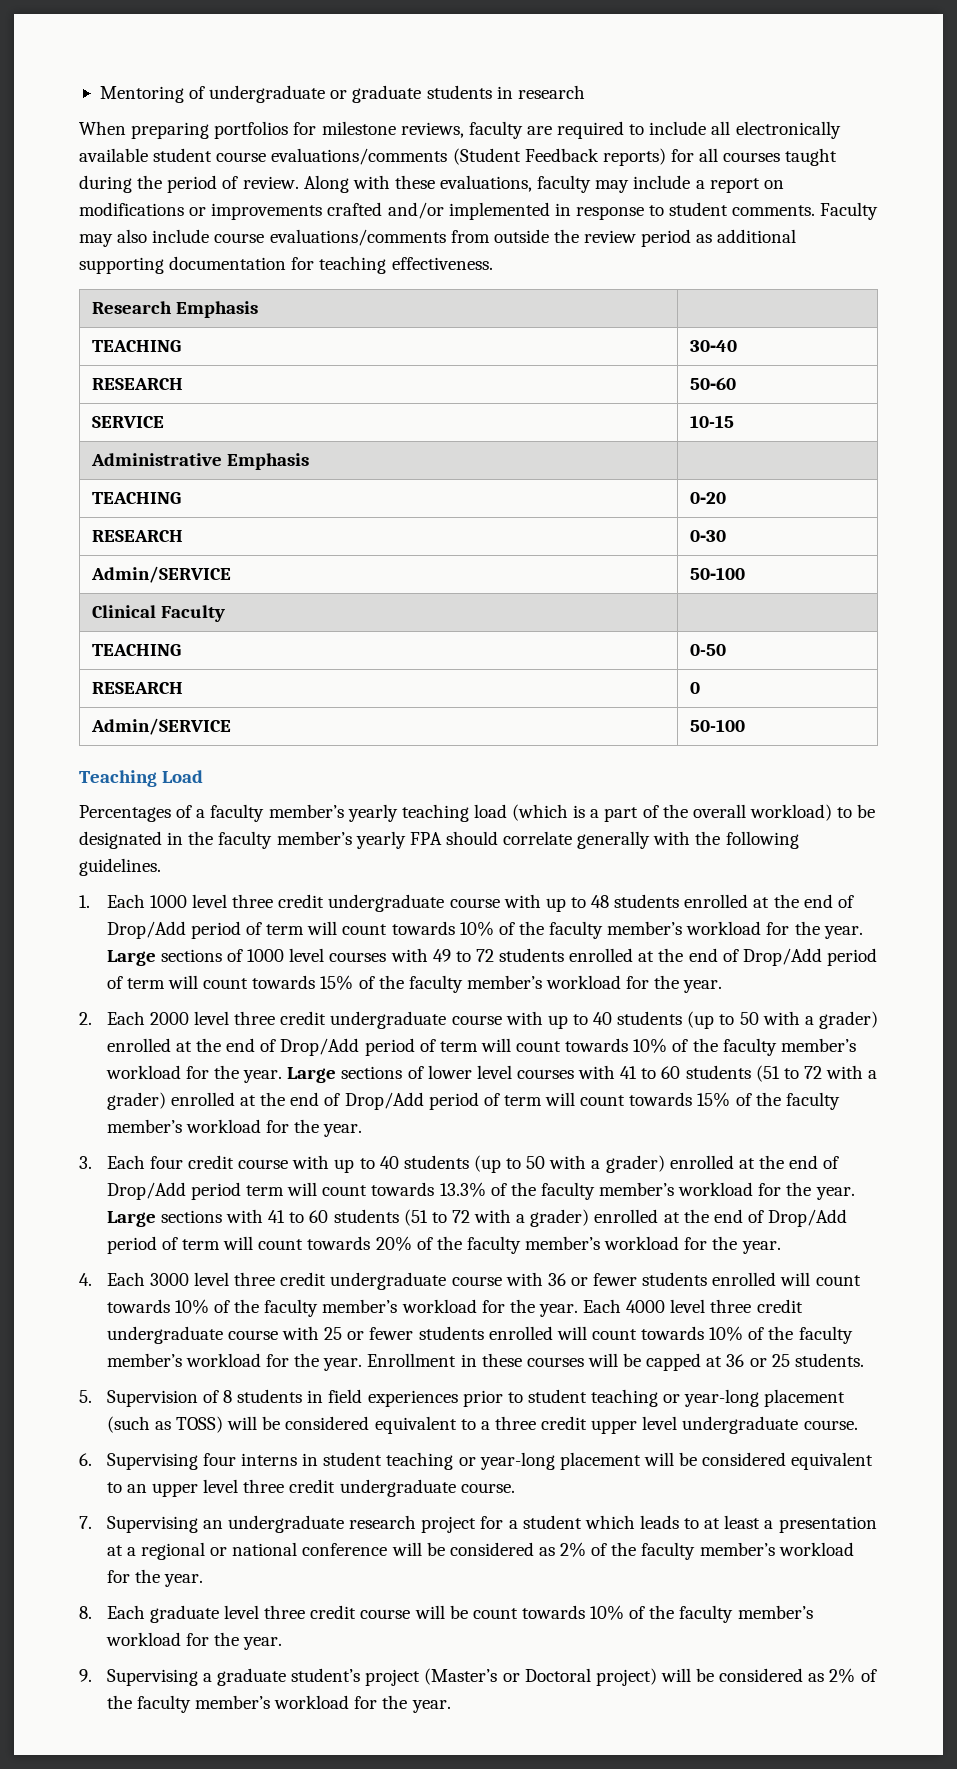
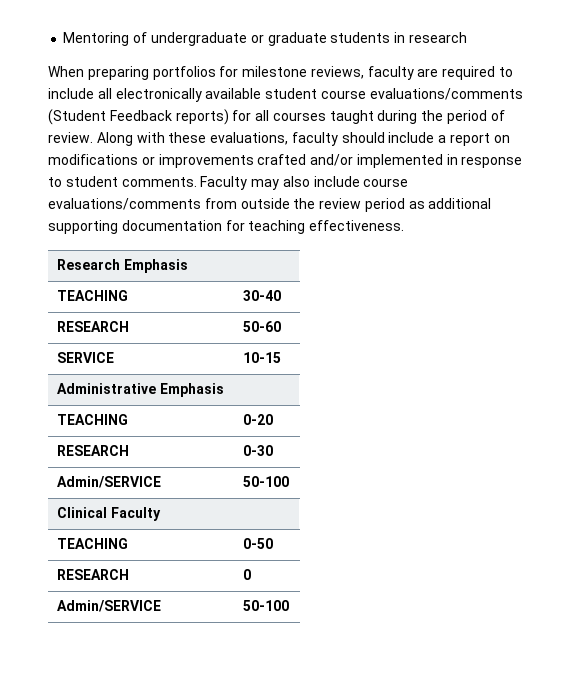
- Along with these evaluations, faculty may include a report on modifications or improvements crafted and/or implemented in response to student comments.
+ Along with these evaluations, faculty should include a report on modifications or improvements crafted and/or implemented in response to student comments.
- Teaching Load
- Percentages of a faculty member’s yearly teaching load (which is a part of the overall workload) to be designated in the faculty member’s yearly FPA should correlate generally with the following guidelines.
- 1. Each 1000 level three credit undergraduate course with up to 48 students enrolled at the end of Drop/Add period of term will count towards 10% of the faculty member’s workload for the year. Large sections of 1000 level courses with 49 to 72 students enrolled at the end of Drop/Add period of term will count towards 15% of the faculty member’s workload for the year.
- 2. Each 2000 level three credit undergraduate course with up to 40 students (up to 50 with a grader) enrolled at the end of Drop/Add period of term will count towards 10% of the faculty member’s workload for the year. Large sections of lower level courses with 41 to 60 students (51 to 72 with a grader) enrolled at the end of Drop/Add period of term will count towards 15% of the faculty member’s workload for the year.
- 3. Each four credit course with up to 40 students (up to 50 with a grader) enrolled at the end of Drop/Add period term will count towards 13.3% of the faculty member’s workload for the year. Large sections with 41 to 60 students (51 to 72 with a grader) enrolled at the end of Drop/Add period of term will count towards 20% of the faculty member’s workload for the year.
- 4. Each 3000 level three credit undergraduate course with 36 or fewer students enrolled will count towards 10% of the faculty member’s workload for the year. Each 4000 level three credit undergraduate course with 25 or fewer students enrolled will count towards 10% of the faculty member’s workload for the year. Enrollment in these courses will be capped at 36 or 25 students.
- 5. Supervision of 8 students in field experiences prior to student teaching or year-long placement (such as TOSS) will be considered equivalent to a three credit upper level undergraduate course.
- 6. Supervising four interns in student teaching or year-long placement will be considered equivalent to an upper level three credit undergraduate course.
- 7. Supervising an undergraduate research project for a student which leads to at least a presentation at a regional or national conference will be considered as 2% of the faculty member’s workload for the year.
- 8. Each graduate level three credit course will be count towards 10% of the faculty member’s workload for the year.
- 9. Supervising a graduate student’s project (Master’s or Doctoral project) will be considered as 2% of the faculty member’s workload for the year.

